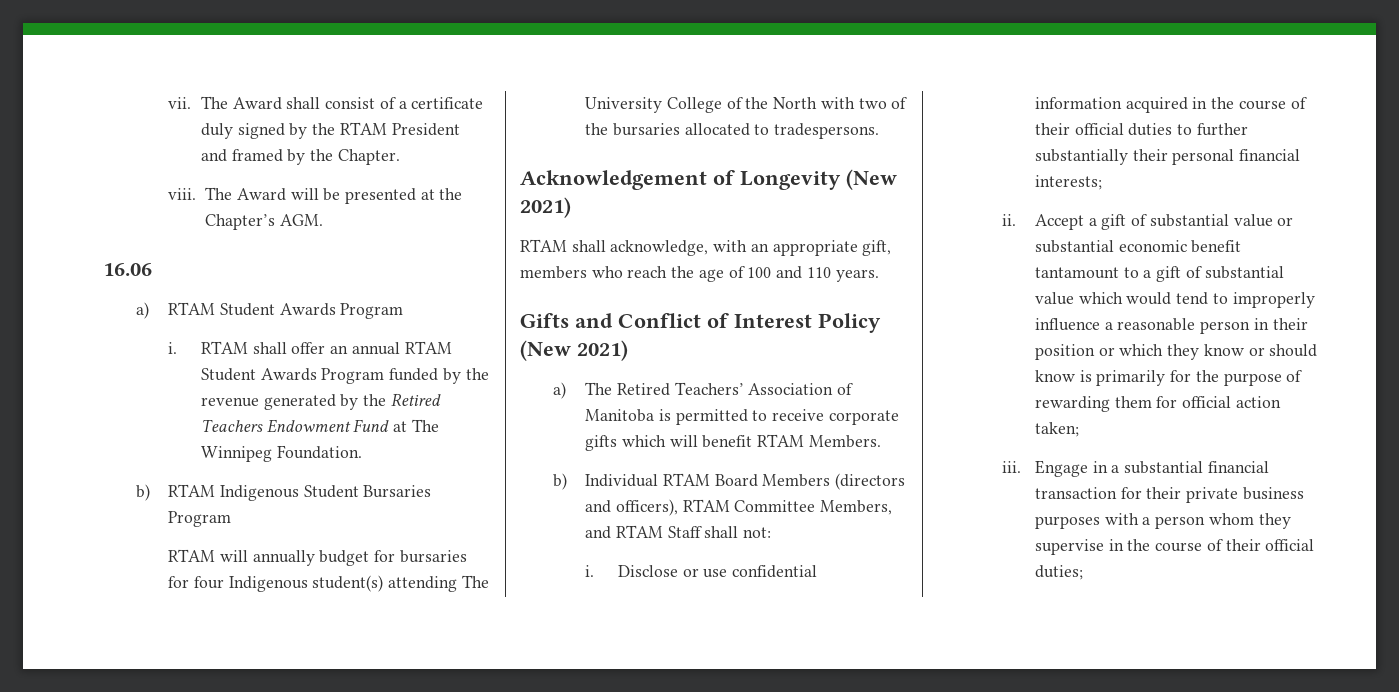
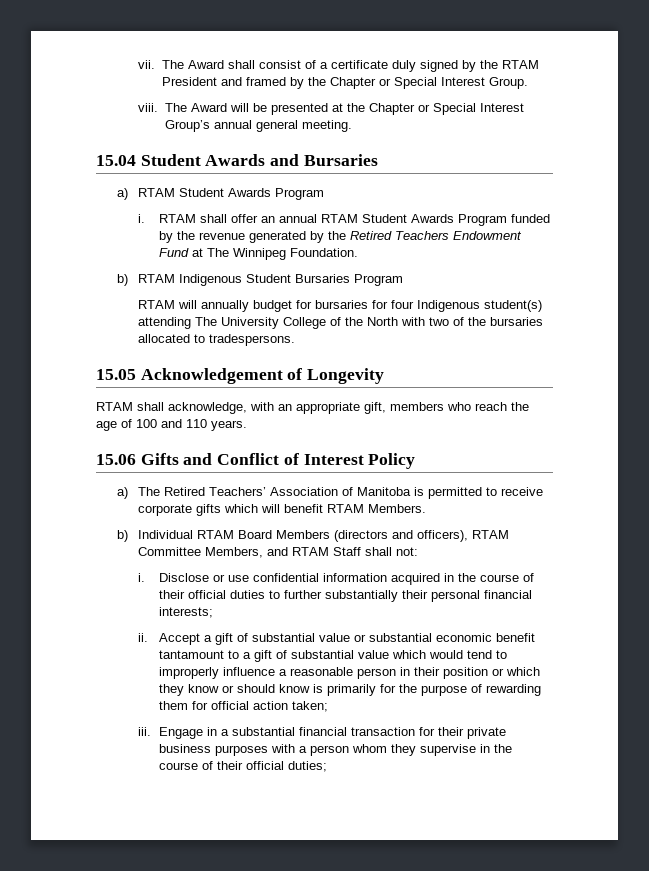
- The Award shall consist of a certificate duly signed by the RTAM President and framed by the Chapter.
+ The Award shall consist of a certificate duly signed by the RTAM President and framed by the Chapter or Special Interest Group.
- The Award will be presented at the Chapter’s AGM.
- 16.06
+ The Award will be presented at the Chapter or Special Interest Group’s annual general meeting.
+ 15.04 Student Awards and Bursaries
- Acknowledgement of Longevity (New 2021)
+ 15.05 Acknowledgement of Longevity
- Gifts and Conflict of Interest Policy (New 2021)
+ 15.06 Gifts and Conflict of Interest Policy

